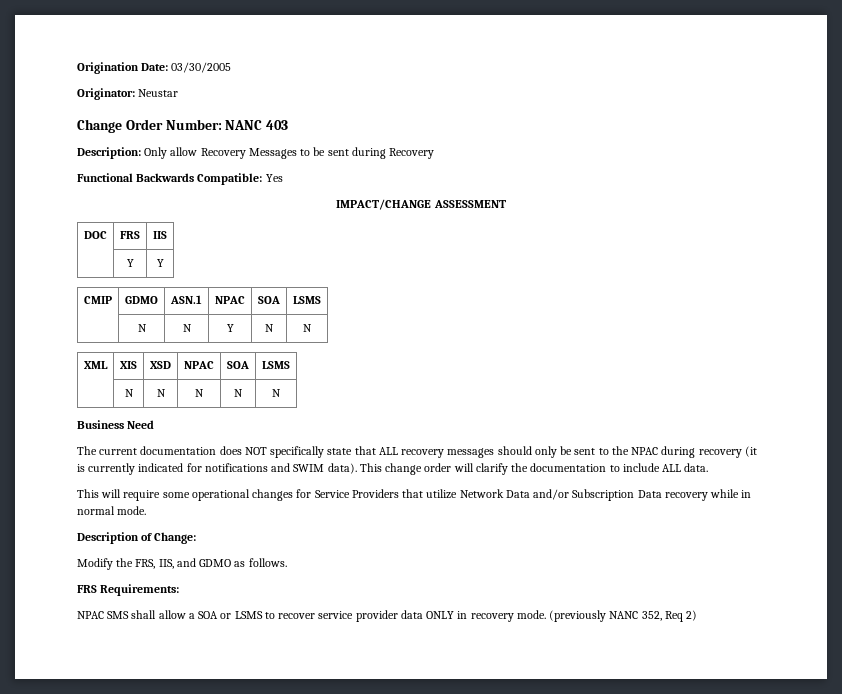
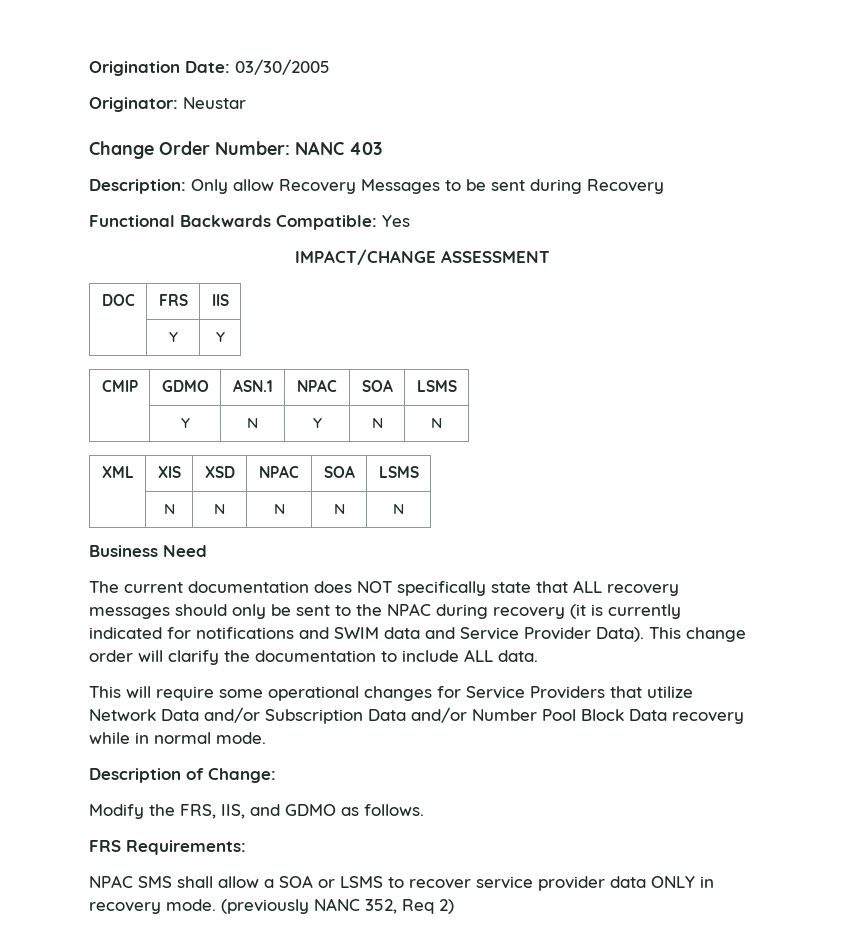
- | N | N | Y | N | N
+ | Y | N | Y | N | N
- The current documentation does NOT specifically state that ALL recovery messages should only be sent to the NPAC during recovery (it is currently indicated for notifications and SWIM data).
+ The current documentation does NOT specifically state that ALL recovery messages should only be sent to the NPAC during recovery (it is currently indicated for notifications and SWIM data and Service Provider Data).
- This will require some operational changes for Service Providers that utilize Network Data and/or Subscription Data recovery while in normal mode.
+ This will require some operational changes for Service Providers that utilize Network Data and/or Subscription Data and/or Number Pool Block Data recovery while in normal mode.

